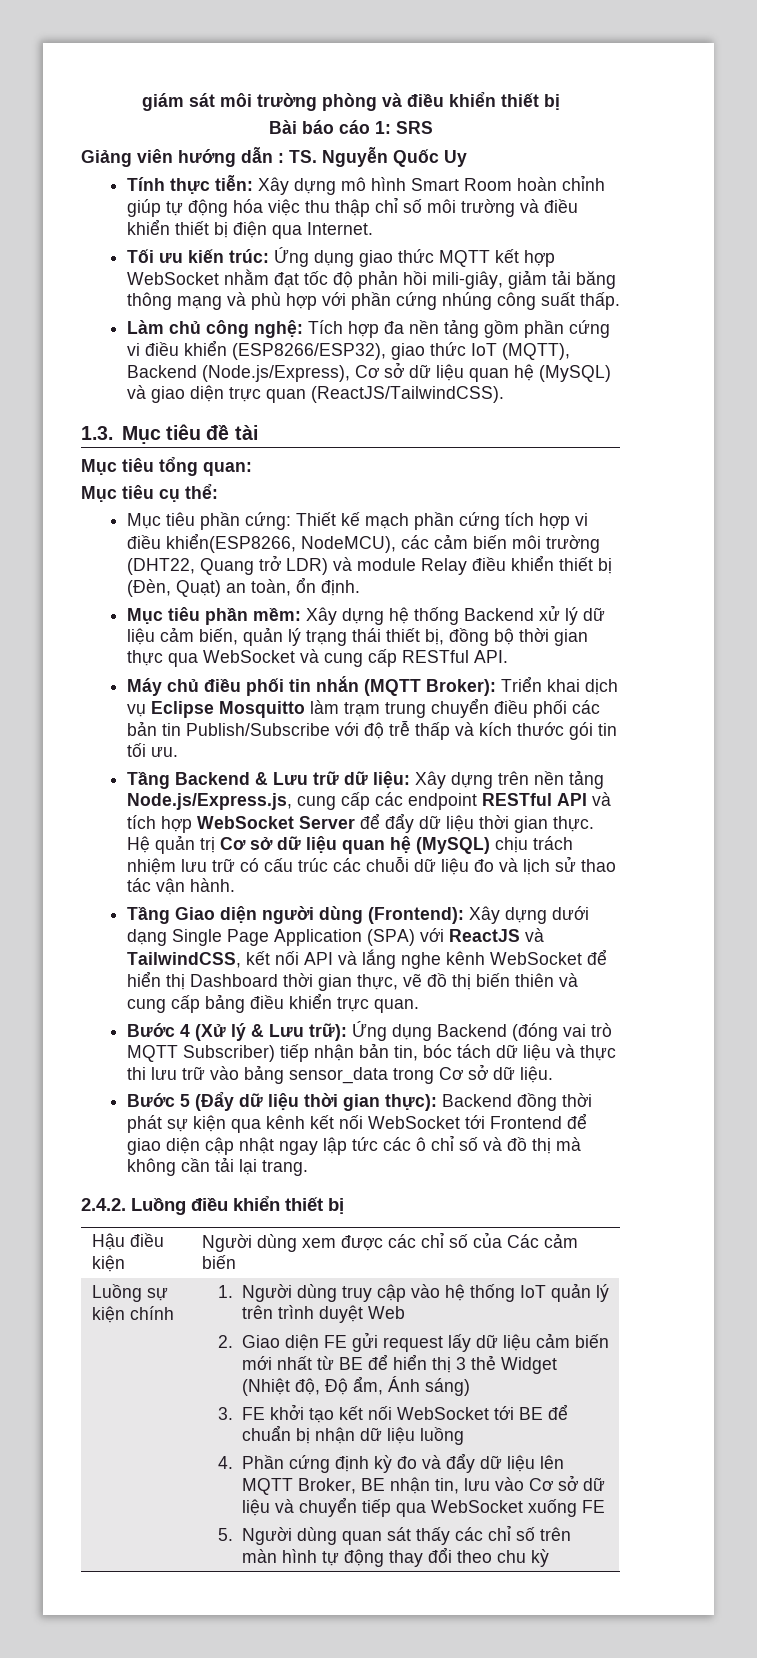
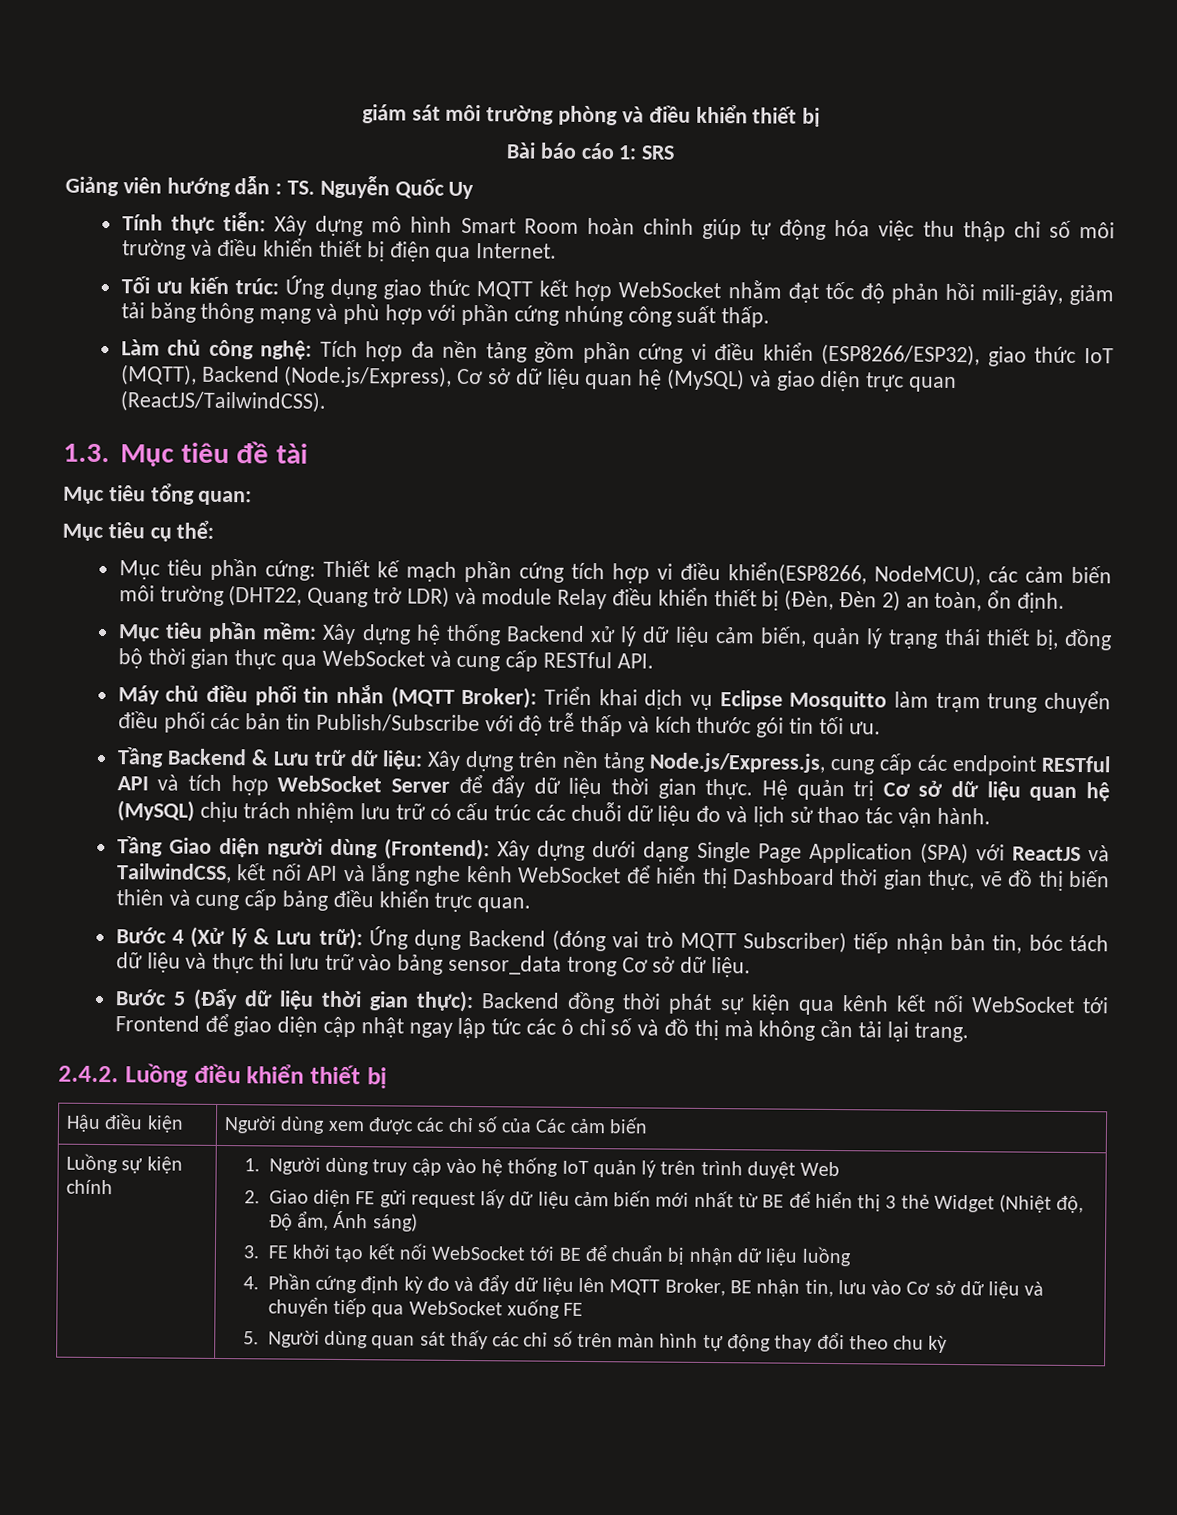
- Mục tiêu phần cứng: Thiết kế mạch phần cứng tích hợp vi điều khiển(ESP8266, NodeMCU), các cảm biến môi trường (DHT22, Quang trở LDR) và module Relay điều khiển thiết bị (Đèn, Quạt) an toàn, ổn định.
+ Mục tiêu phần cứng: Thiết kế mạch phần cứng tích hợp vi điều khiển(ESP8266, NodeMCU), các cảm biến môi trường (DHT22, Quang trở LDR) và module Relay điều khiển thiết bị (Đèn, Đèn 2) an toàn, ổn định.

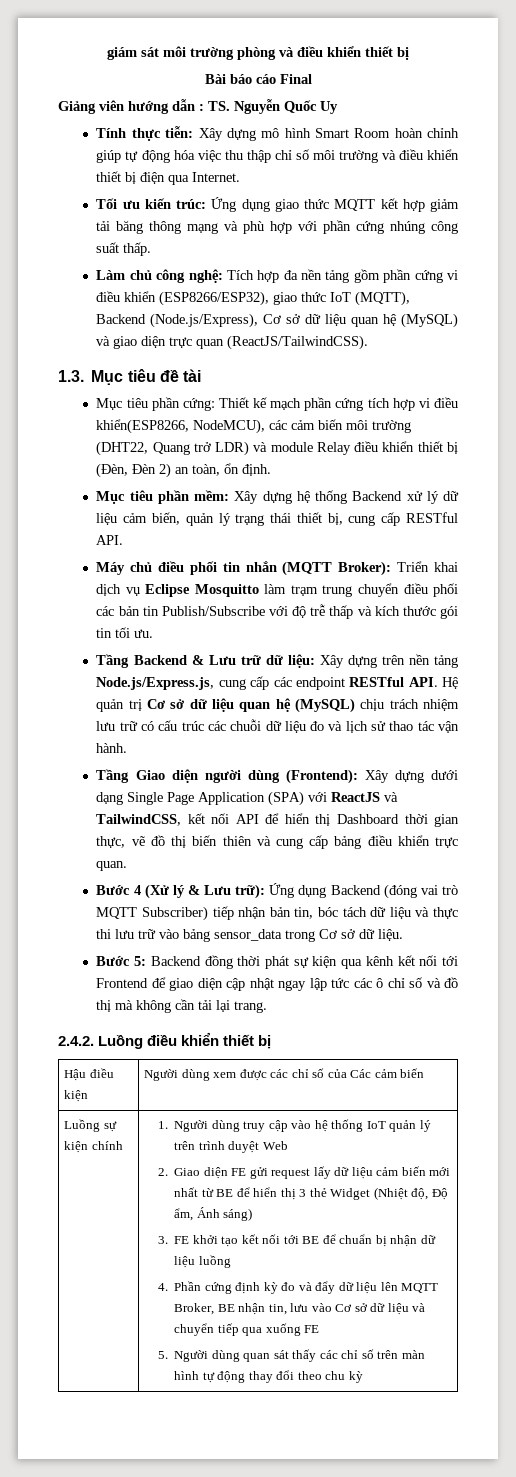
- Bài báo cáo 1: SRS
+ Bài báo cáo Final
- Tối ưu kiến trúc: Ứng dụng giao thức MQTT kết hợp WebSocket nhằm đạt tốc độ phản hồi mili-giây, giảm tải băng thông mạng và phù hợp với phần cứng nhúng công suất thấp.
+ Tối ưu kiến trúc: Ứng dụng giao thức MQTT kết hợp giảm tải băng thông mạng và phù hợp với phần cứng nhúng công suất thấp.
- Mục tiêu tổng quan:
- Mục tiêu cụ thể:
- Mục tiêu phần mềm: Xây dựng hệ thống Backend xử lý dữ liệu cảm biến, quản lý trạng thái thiết bị, đồng bộ thời gian thực qua WebSocket và cung cấp RESTful API.
+ Mục tiêu phần mềm: Xây dựng hệ thống Backend xử lý dữ liệu cảm biến, quản lý trạng thái thiết bị, cung cấp RESTful API.
- Tầng Backend & Lưu trữ dữ liệu: Xây dựng trên nền tảng Node.js/Express.js, cung cấp các endpoint RESTful API và tích hợp WebSocket Server để đẩy dữ liệu thời gian thực. Hệ quản trị Cơ sở dữ liệu quan hệ (MySQL) chịu trách nhiệm lưu trữ có cấu trúc các chuỗi dữ liệu đo và lịch sử thao tác vận hành.
+ Tầng Backend & Lưu trữ dữ liệu: Xây dựng trên nền tảng Node.js/Express.js, cung cấp các endpoint RESTful API. Hệ quản trị Cơ sở dữ liệu quan hệ (MySQL) chịu trách nhiệm lưu trữ có cấu trúc các chuỗi dữ liệu đo và lịch sử thao tác vận hành.
- Tầng Giao diện người dùng (Frontend): Xây dựng dưới dạng Single Page Application (SPA) với ReactJS và TailwindCSS, kết nối API và lắng nghe kênh WebSocket để hiển thị Dashboard thời gian thực, vẽ đồ thị biến thiên và cung cấp bảng điều khiển trực quan.
+ Tầng Giao diện người dùng (Frontend): Xây dựng dưới dạng Single Page Application (SPA) với ReactJS và TailwindCSS, kết nối API để hiển thị Dashboard thời gian thực, vẽ đồ thị biến thiên và cung cấp bảng điều khiển trực quan.
- Bước 5 (Đẩy dữ liệu thời gian thực): Backend đồng thời phát sự kiện qua kênh kết nối WebSocket tới Frontend để giao diện cập nhật ngay lập tức các ô chỉ số và đồ thị mà không cần tải lại trang.
+ Bước 5: Backend đồng thời phát sự kiện qua kênh kết nối tới Frontend để giao diện cập nhật ngay lập tức các ô chỉ số và đồ thị mà không cần tải lại trang.
- 3. FE khởi tạo kết nối WebSocket tới BE để chuẩn bị nhận dữ liệu luồng
+ 3. FE khởi tạo kết nối tới BE để chuẩn bị nhận dữ liệu luồng
- 4. Phần cứng định kỳ đo và đẩy dữ liệu lên MQTT Broker, BE nhận tin, lưu vào Cơ sở dữ liệu và chuyển tiếp qua WebSocket xuống FE
+ 4. Phần cứng định kỳ đo và đẩy dữ liệu lên MQTT Broker, BE nhận tin, lưu vào Cơ sở dữ liệu và chuyển tiếp qua xuống FE

